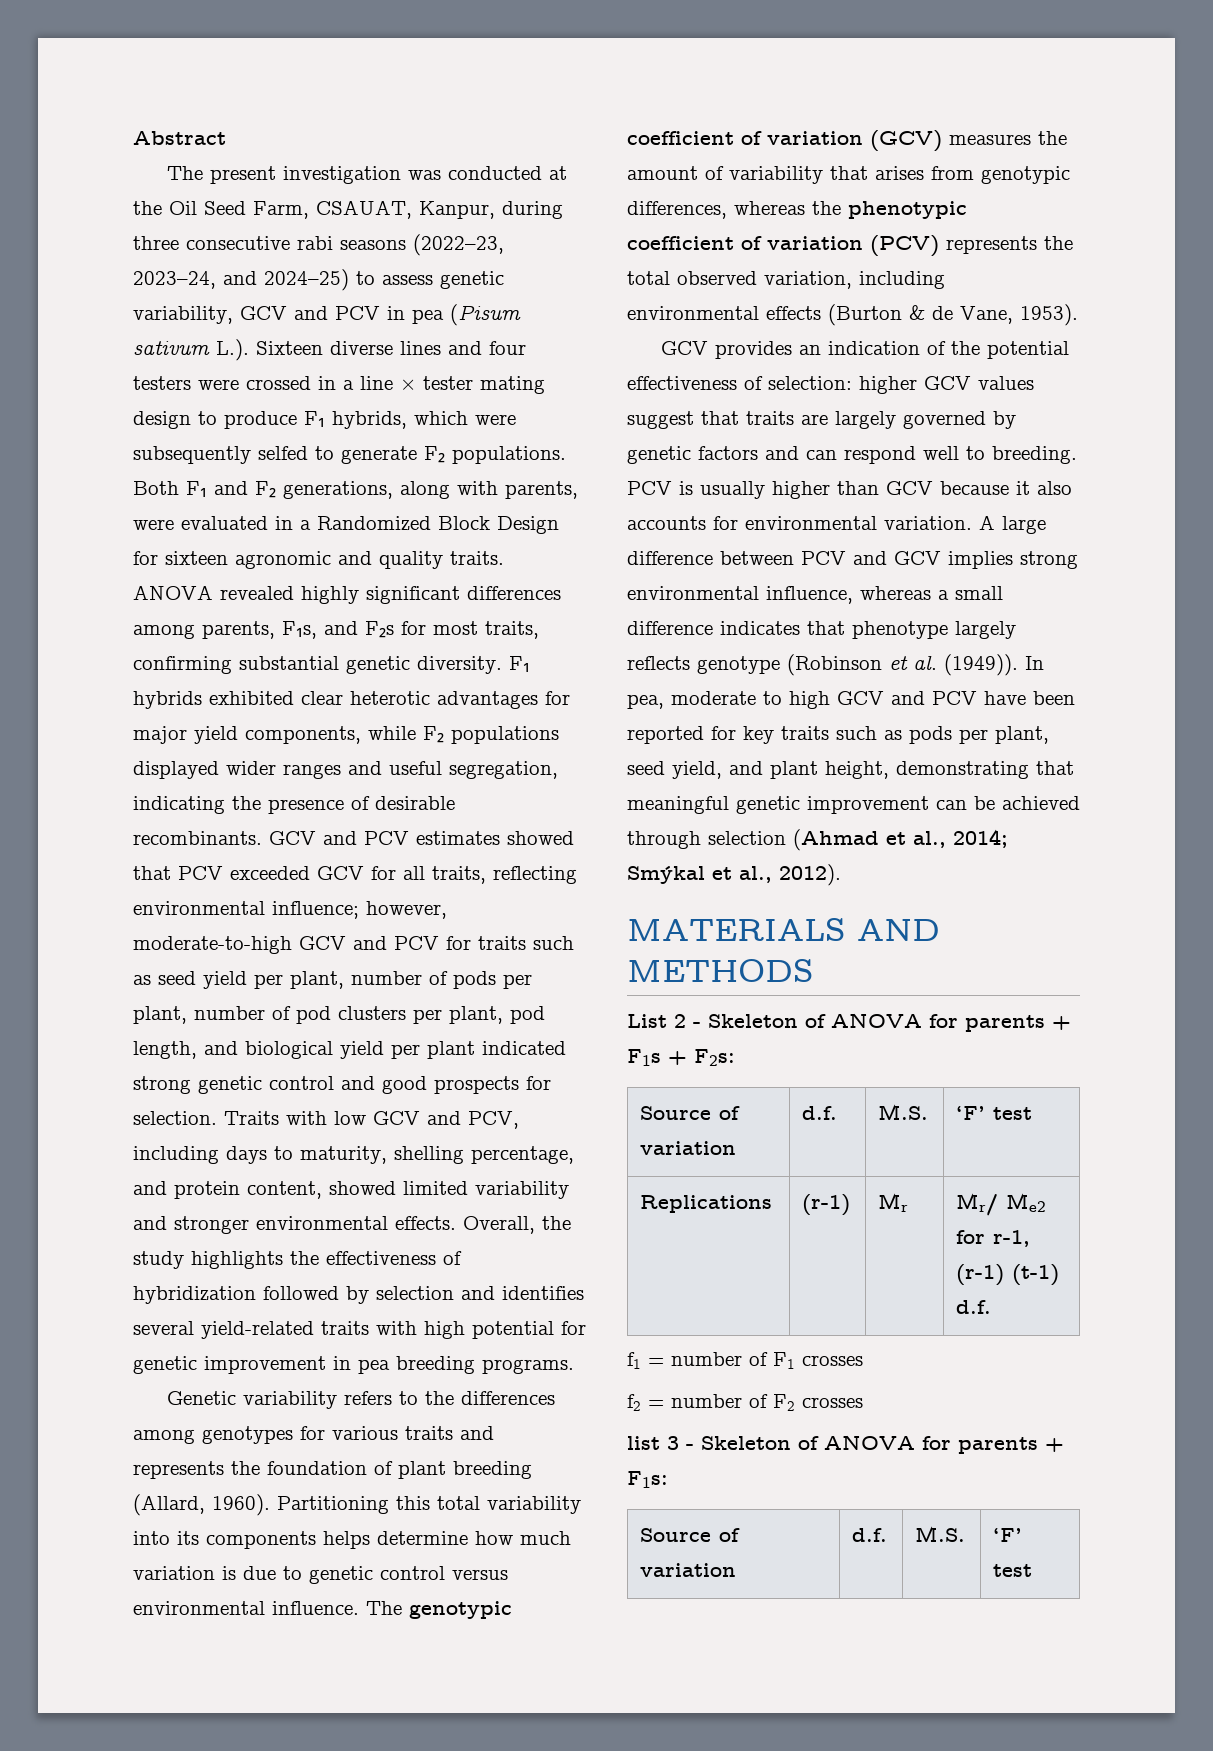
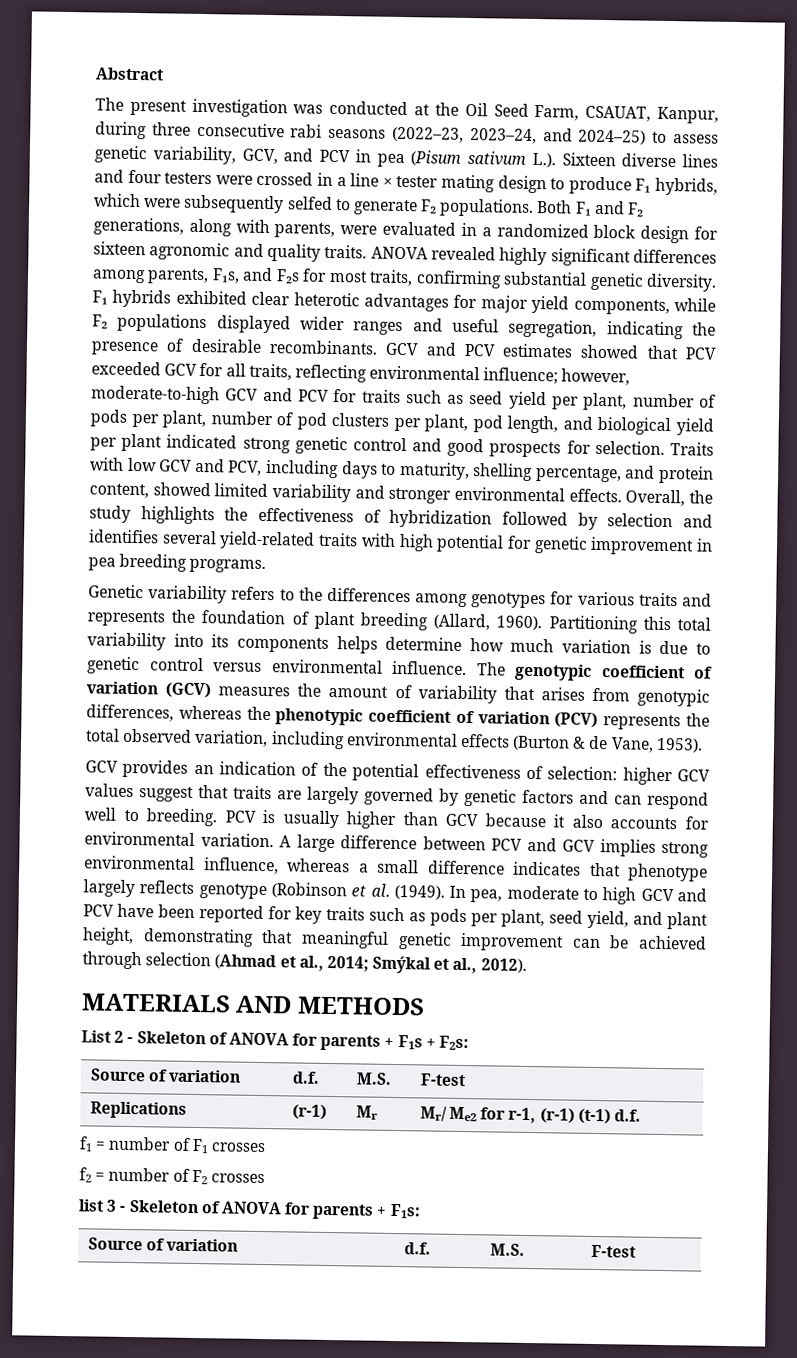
- The present investigation was conducted at the Oil Seed Farm, CSAUAT, Kanpur, during three consecutive rabi seasons (2022–23, 2023–24, and 2024–25) to assess genetic variability, GCV and PCV in pea (Pisum sativum L.). Sixteen diverse lines and four testers were crossed in a line × tester mating design to produce F₁ hybrids, which were subsequently selfed to generate F₂ populations.
+ The present investigation was conducted at the Oil Seed Farm, CSAUAT, Kanpur, during three consecutive rabi seasons (2022–23, 2023–24, and 2024–25) to assess genetic variability, GCV, and PCV in pea (Pisum sativum L.). Sixteen diverse lines and four testers were crossed in a line × tester mating design to produce F₁ hybrids, which were subsequently selfed to generate F₂ populations.
- Both F₁ and F₂ generations, along with parents, were evaluated in a Randomized Block Design for sixteen agronomic and quality traits.
+ Both F₁ and F₂ generations, along with parents, were evaluated in a randomized block design for sixteen agronomic and quality traits.
- A large difference between PCV and GCV implies strong environmental influence, whereas a small difference indicates that phenotype largely reflects genotype (Robinson et al. (1949)).
+ A large difference between PCV and GCV implies strong environmental influence, whereas a small difference indicates that phenotype largely reflects genotype (Robinson et al. (1949).
  List 2 - Skeleton of ANOVA for parents + F1s + F2s:
- Source of variation | d.f. | M.S. | ‘F’ test
+ Source of variation | d.f. | M.S. | F-test
  list 3 - Skeleton of ANOVA for parents + F1s:
- Source of variation | d.f. | M.S. | ‘F’ test
+ Source of variation | d.f. | M.S. | F-test

